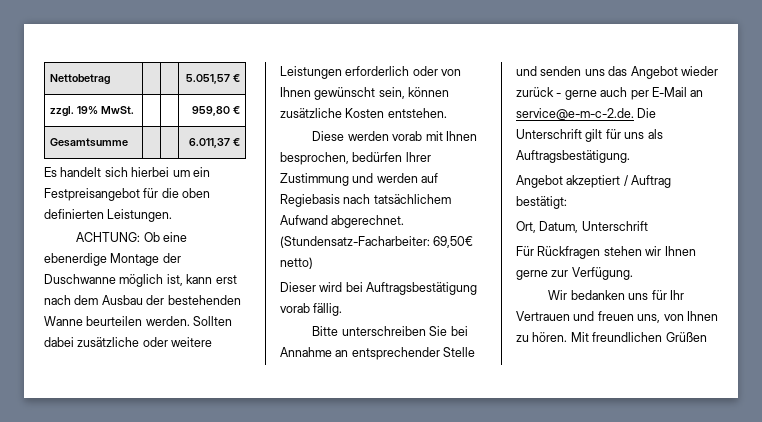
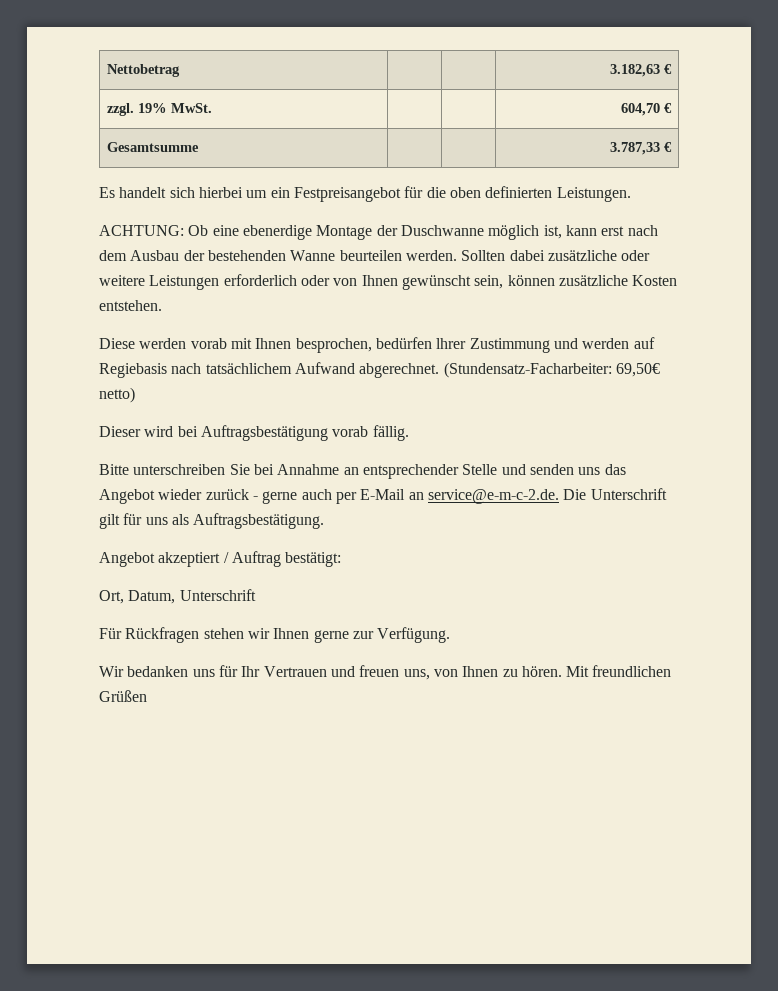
- Nettobetrag | | | 5.051,57 €
+ Nettobetrag | | | 3.182,63 €
- zzgl. 19% MwSt. | | | 959,80 €
+ zzgl. 19% MwSt. | | | 604,70 €
- Gesamtsumme | | | 6.011,37 €
+ Gesamtsumme | | | 3.787,33 €

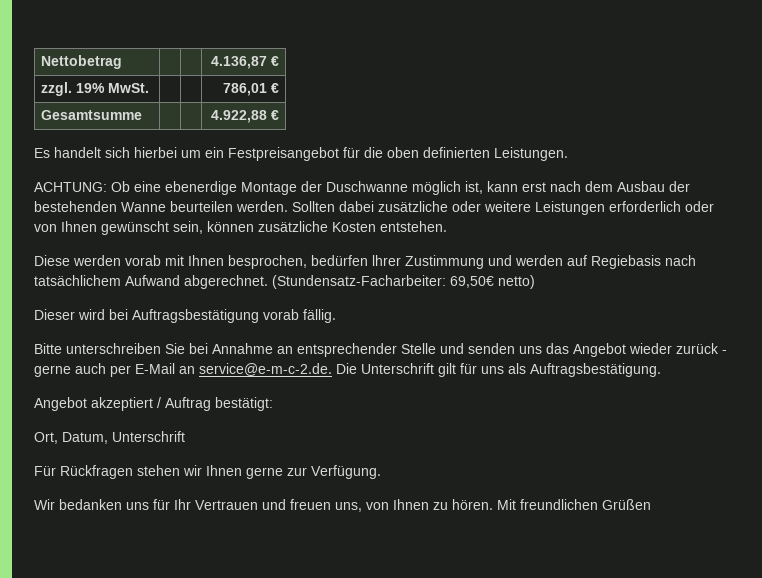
- Nettobetrag | | | 3.182,63 €
+ Nettobetrag | | | 4.136,87 €
- zzgl. 19% MwSt. | | | 604,70 €
+ zzgl. 19% MwSt. | | | 786,01 €
- Gesamtsumme | | | 3.787,33 €
+ Gesamtsumme | | | 4.922,88 €

